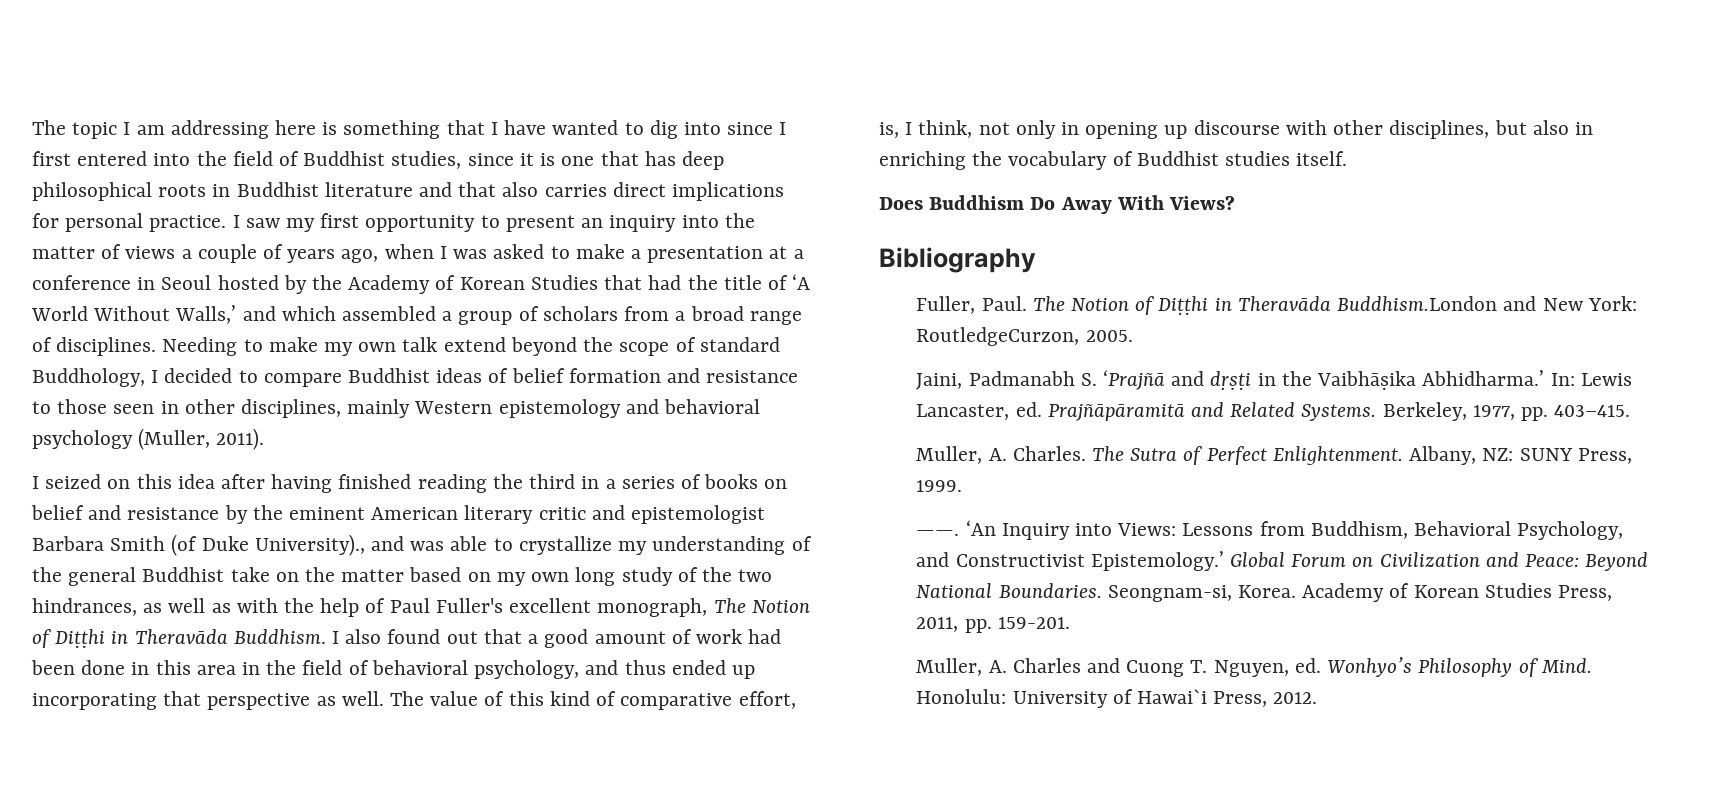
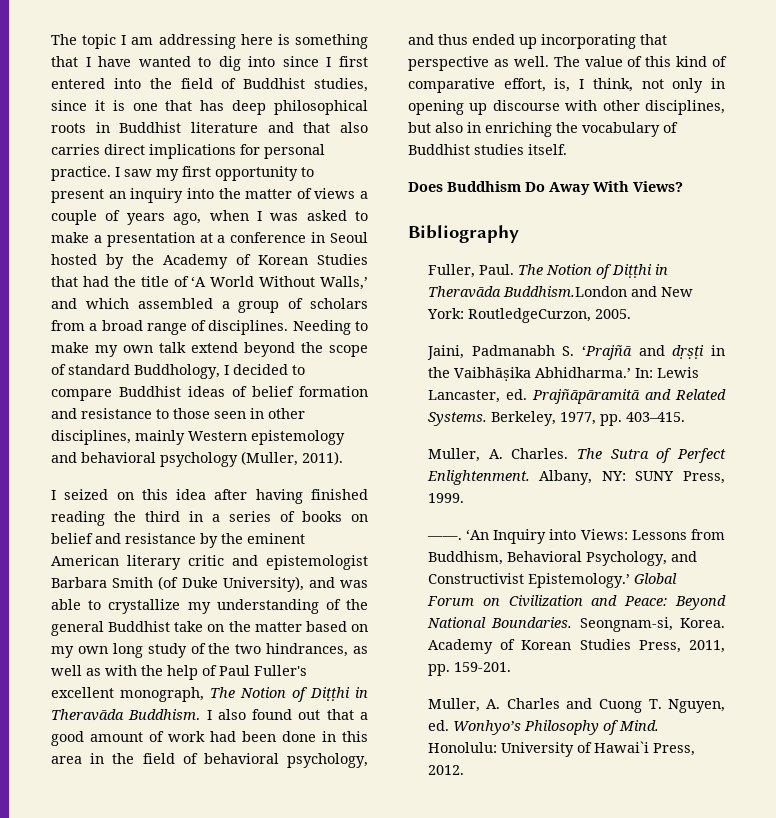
- I seized on this idea after having finished reading the third in a series of books on belief and resistance by the eminent American literary critic and epistemologist Barbara Smith (of Duke University)., and was able to crystallize my understanding of the general Buddhist take on the matter based on my own long study of the two hindrances, as well as with the help of Paul Fuller's excellent monograph, The Notion of Diṭṭhi in Theravāda Buddhism.
+ I seized on this idea after having finished reading the third in a series of books on belief and resistance by the eminent American literary critic and epistemologist Barbara Smith (of Duke University), and was able to crystallize my understanding of the general Buddhist take on the matter based on my own long study of the two hindrances, as well as with the help of Paul Fuller's excellent monograph, The Notion of Diṭṭhi in Theravāda Buddhism.
- Albany, NZ: SUNY Press, 1999.
+ Albany, NY: SUNY Press, 1999.

